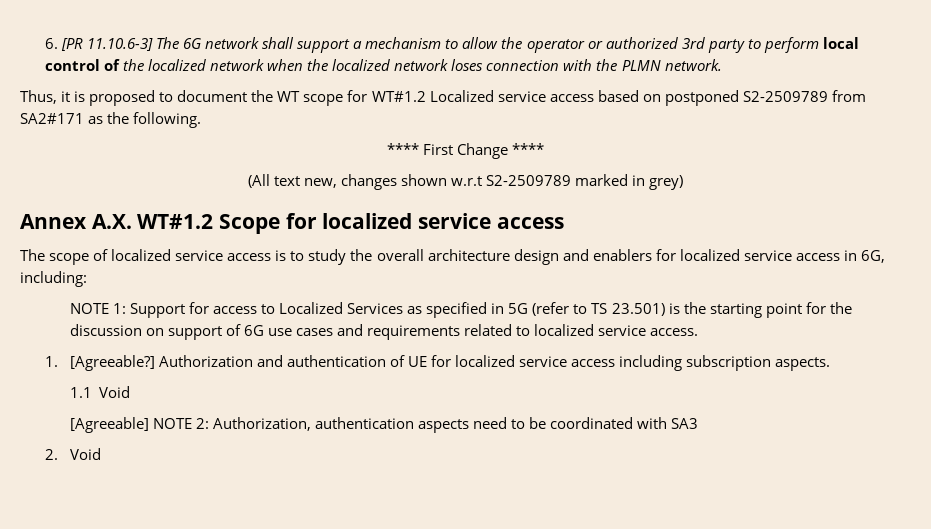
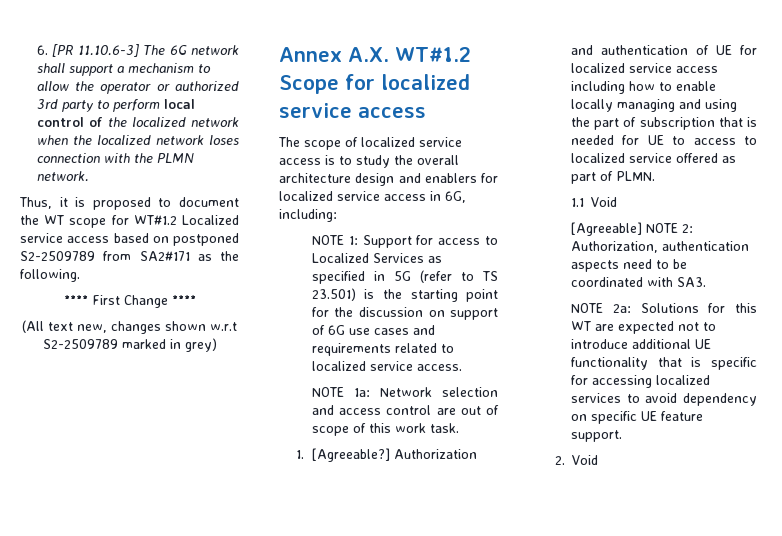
+ NOTE 1a: Network selection and access control are out of scope of this work task.
- Authorization and authentication of UE for localized service access including subscription aspects.
+ Authorization and authentication of UE for localized service access including how to enable locally managing and using the part of subscription that is needed for UE to access to localized service offered as part of PLMN.
- [Agreeable] NOTE 2: Authorization, authentication aspects need to be coordinated with SA3
+ [Agreeable] NOTE 2: Authorization, authentication aspects need to be coordinated with SA3.
+ NOTE 2a: Solutions for this WT are expected not to introduce additional UE functionality that is specific for accessing localized services to avoid dependency on specific UE feature support.

